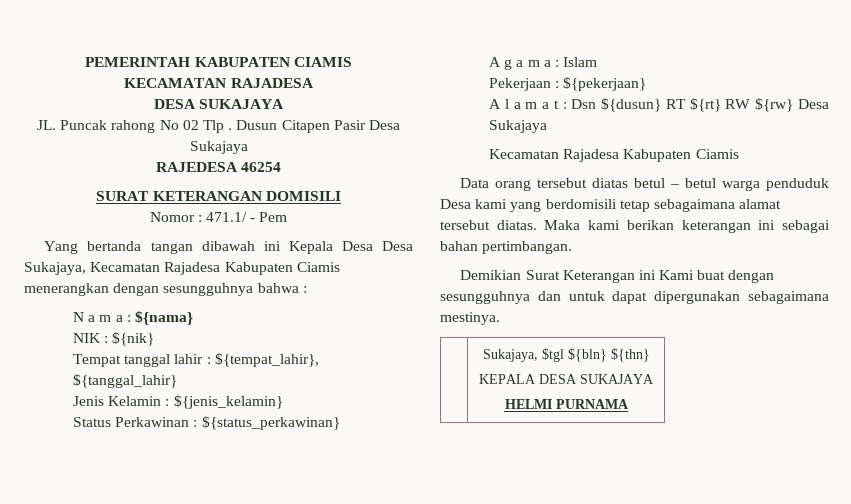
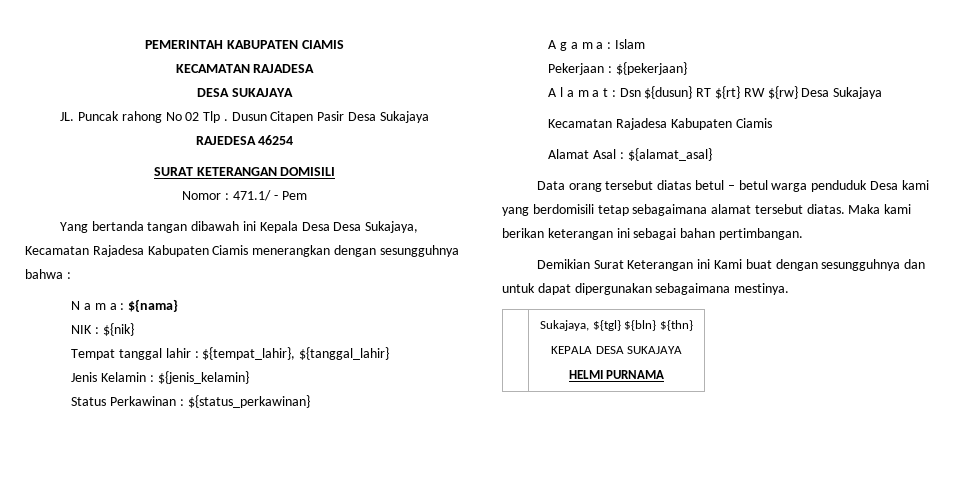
+ Alamat Asal : ${alamat_asal}
- | Sukajaya, $tgl ${bln} ${thn}
+ | Sukajaya, ${tgl} ${bln} ${thn}

